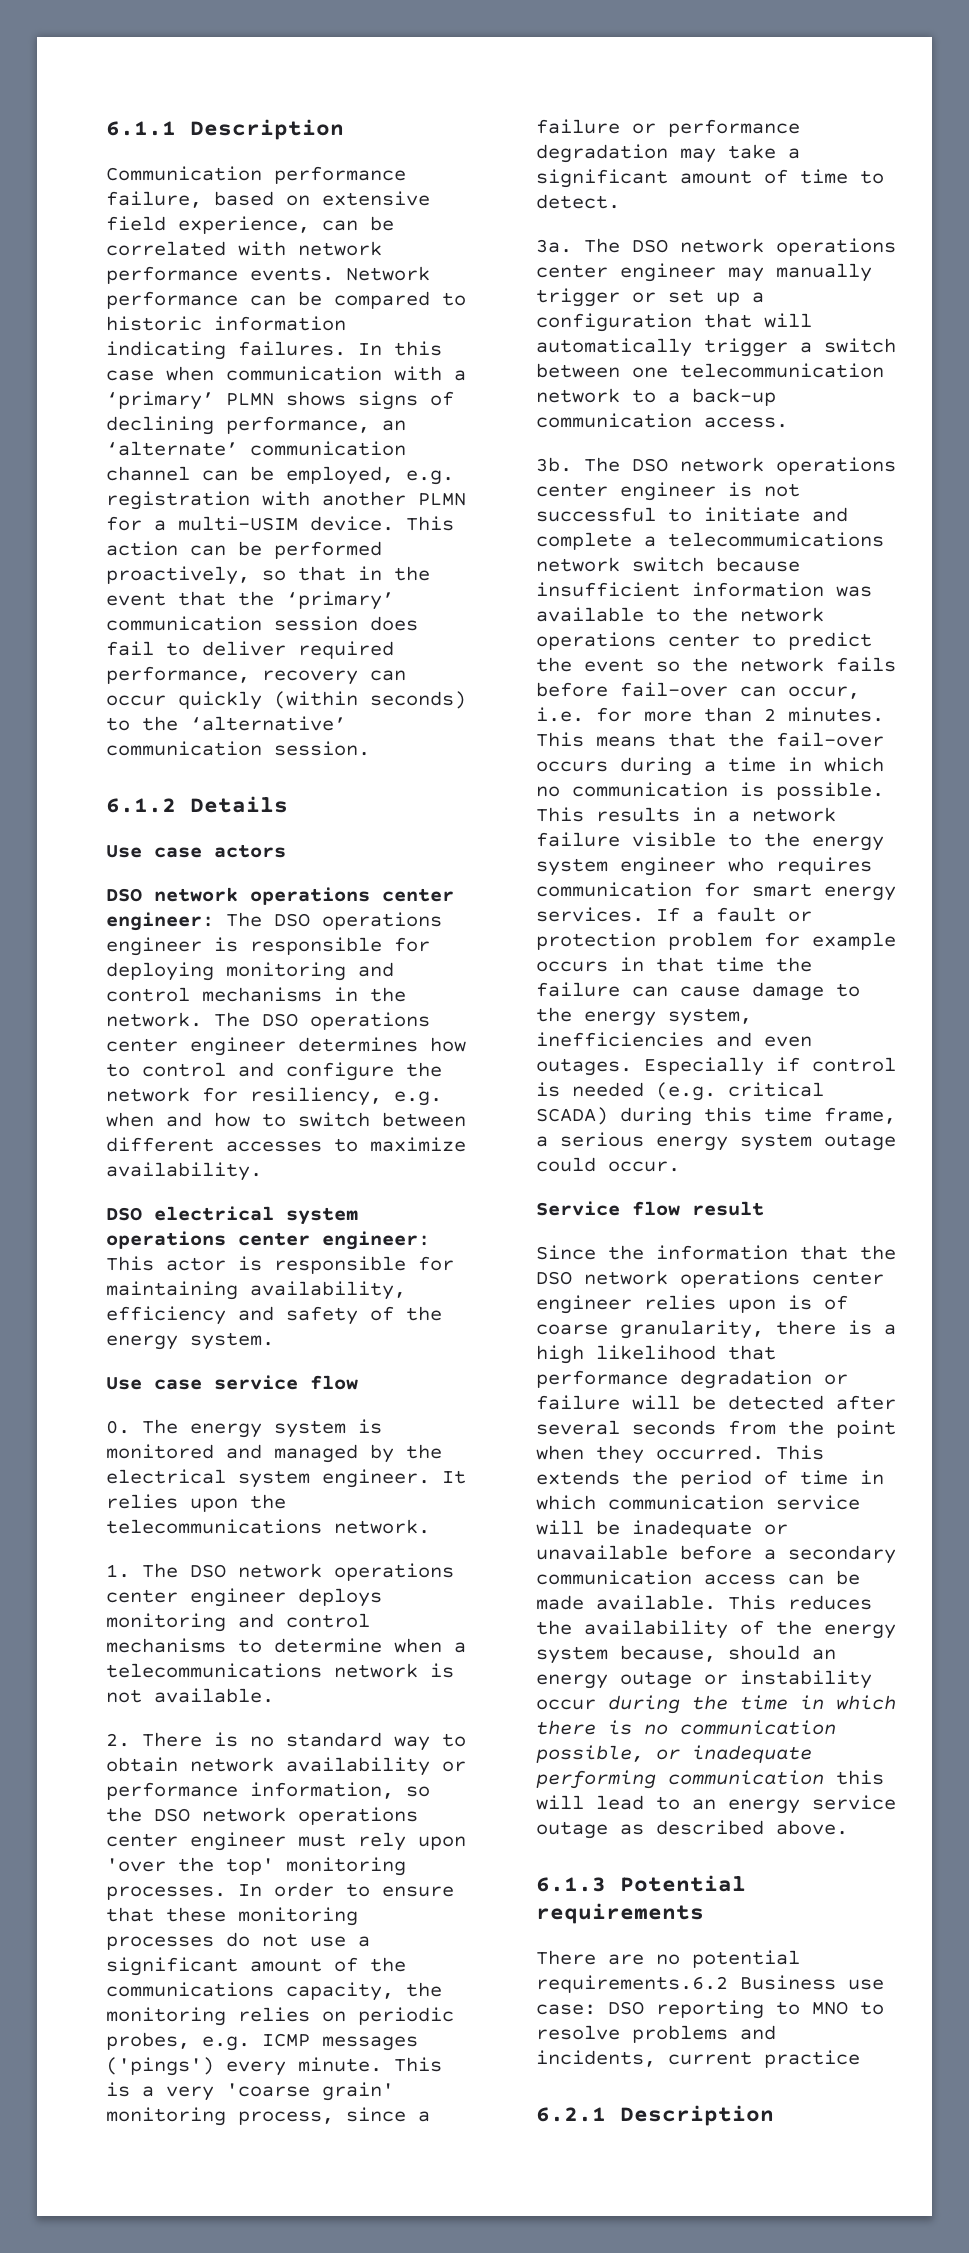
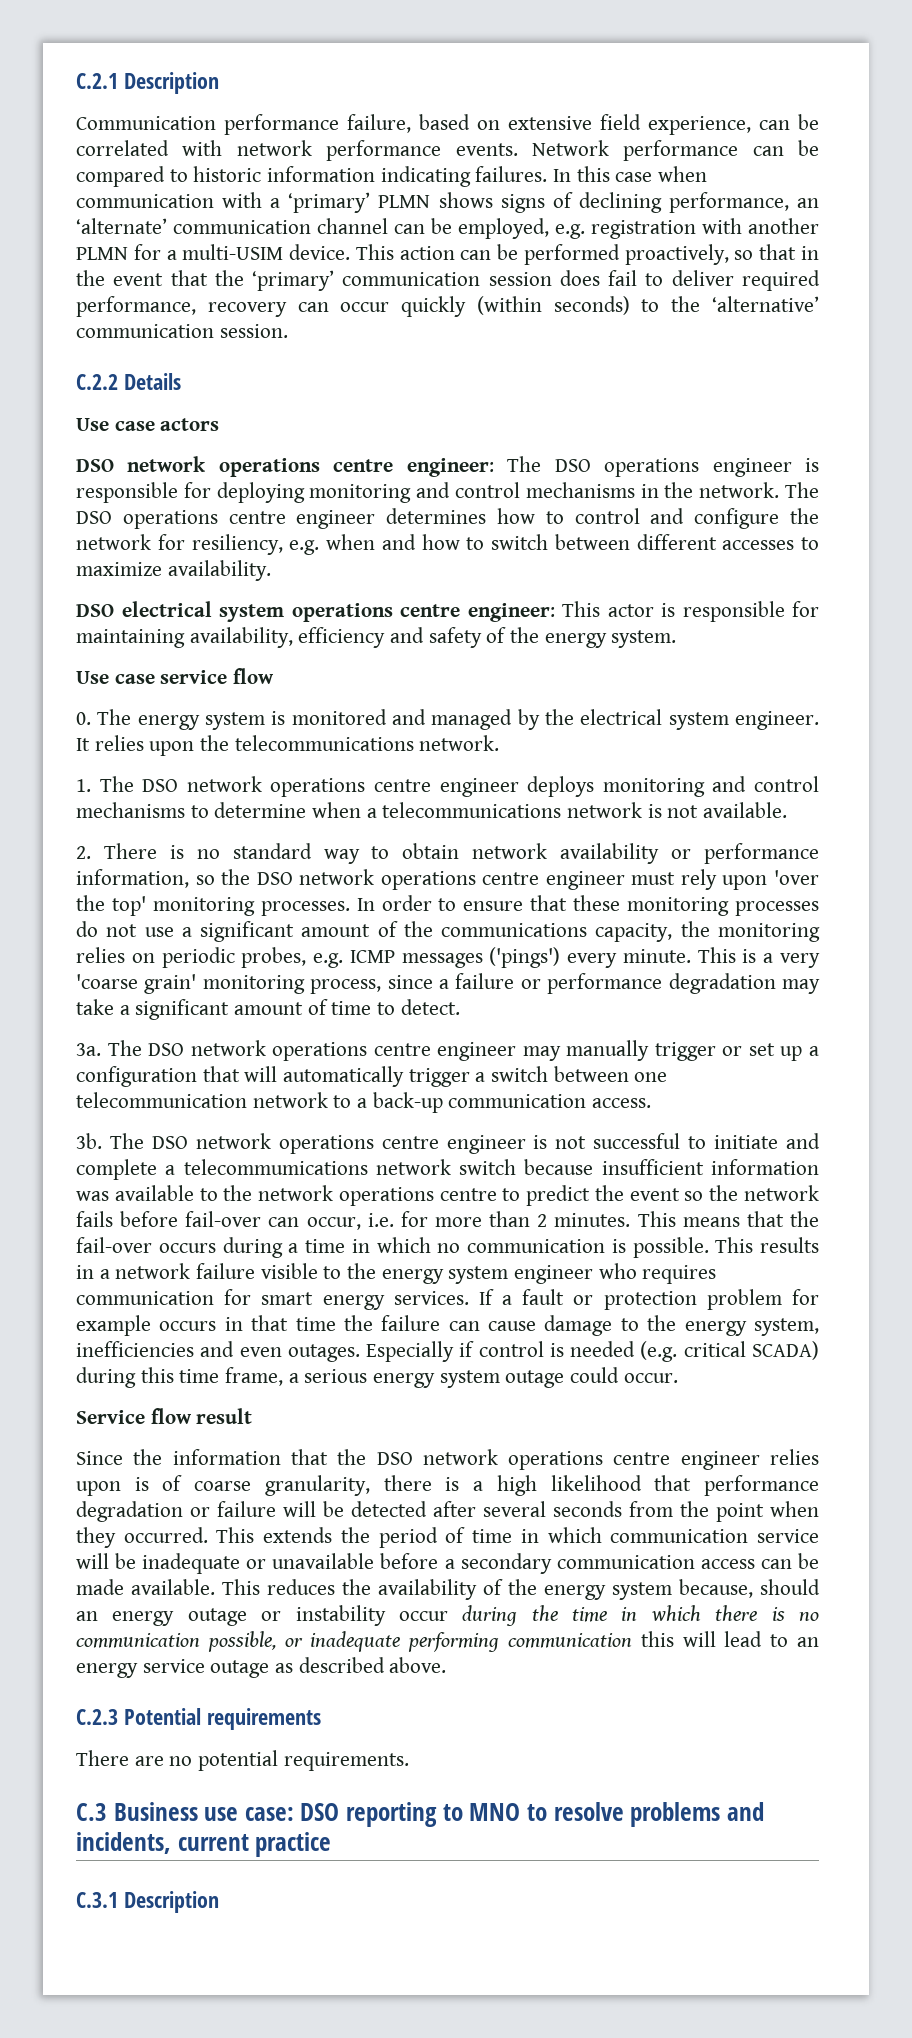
- 6.1.1 Description
+ C.2.1 Description
- 6.1.2 Details
+ C.2.2 Details
- DSO network operations center engineer: The DSO operations engineer is responsible for deploying monitoring and control mechanisms in the network.
+ DSO network operations centre engineer: The DSO operations engineer is responsible for deploying monitoring and control mechanisms in the network.
- The DSO operations center engineer determines how to control and configure the network for resiliency, e.g. when and how to switch between different accesses to maximize availability.
+ The DSO operations centre engineer determines how to control and configure the network for resiliency, e.g. when and how to switch between different accesses to maximize availability.
- DSO electrical system operations center engineer: This actor is responsible for maintaining availability, efficiency and safety of the energy system.
+ DSO electrical system operations centre engineer: This actor is responsible for maintaining availability, efficiency and safety of the energy system.
- 1. The DSO network operations center engineer deploys monitoring and control mechanisms to determine when a telecommunications network is not available.
+ 1. The DSO network operations centre engineer deploys monitoring and control mechanisms to determine when a telecommunications network is not available.
- 2. There is no standard way to obtain network availability or performance information, so the DSO network operations center engineer must rely upon 'over the top' monitoring processes.
+ 2. There is no standard way to obtain network availability or performance information, so the DSO network operations centre engineer must rely upon 'over the top' monitoring processes.
- The DSO network operations center engineer may manually trigger or set up a configuration that will automatically trigger a switch between one telecommunication network to a back-up communication access.
+ The DSO network operations centre engineer may manually trigger or set up a configuration that will automatically trigger a switch between one telecommunication network to a back-up communication access.
- The DSO network operations center engineer is not successful to initiate and complete a telecommumications network switch because insufficient information was available to the network operations center to predict the event so the network fails before fail-over can occur, i.e. for more than 2 minutes.
+ The DSO network operations centre engineer is not successful to initiate and complete a telecommumications network switch because insufficient information was available to the network operations centre to predict the event so the network fails before fail-over can occur, i.e. for more than 2 minutes.
- Since the information that the DSO network operations center engineer relies upon is of coarse granularity, there is a high likelihood that performance degradation or failure will be detected after several seconds from the point when they occurred.
+ Since the information that the DSO network operations centre engineer relies upon is of coarse granularity, there is a high likelihood that performance degradation or failure will be detected after several seconds from the point when they occurred.
- 6.1.3 Potential requirements
+ C.2.3 Potential requirements
- There are no potential requirements.6.2 Business use case: DSO reporting to MNO to resolve problems and incidents, current practice
+ There are no potential requirements.
+ C.3 Business use case: DSO reporting to MNO to resolve problems and incidents, current practice
- 6.2.1 Description
+ C.3.1 Description

